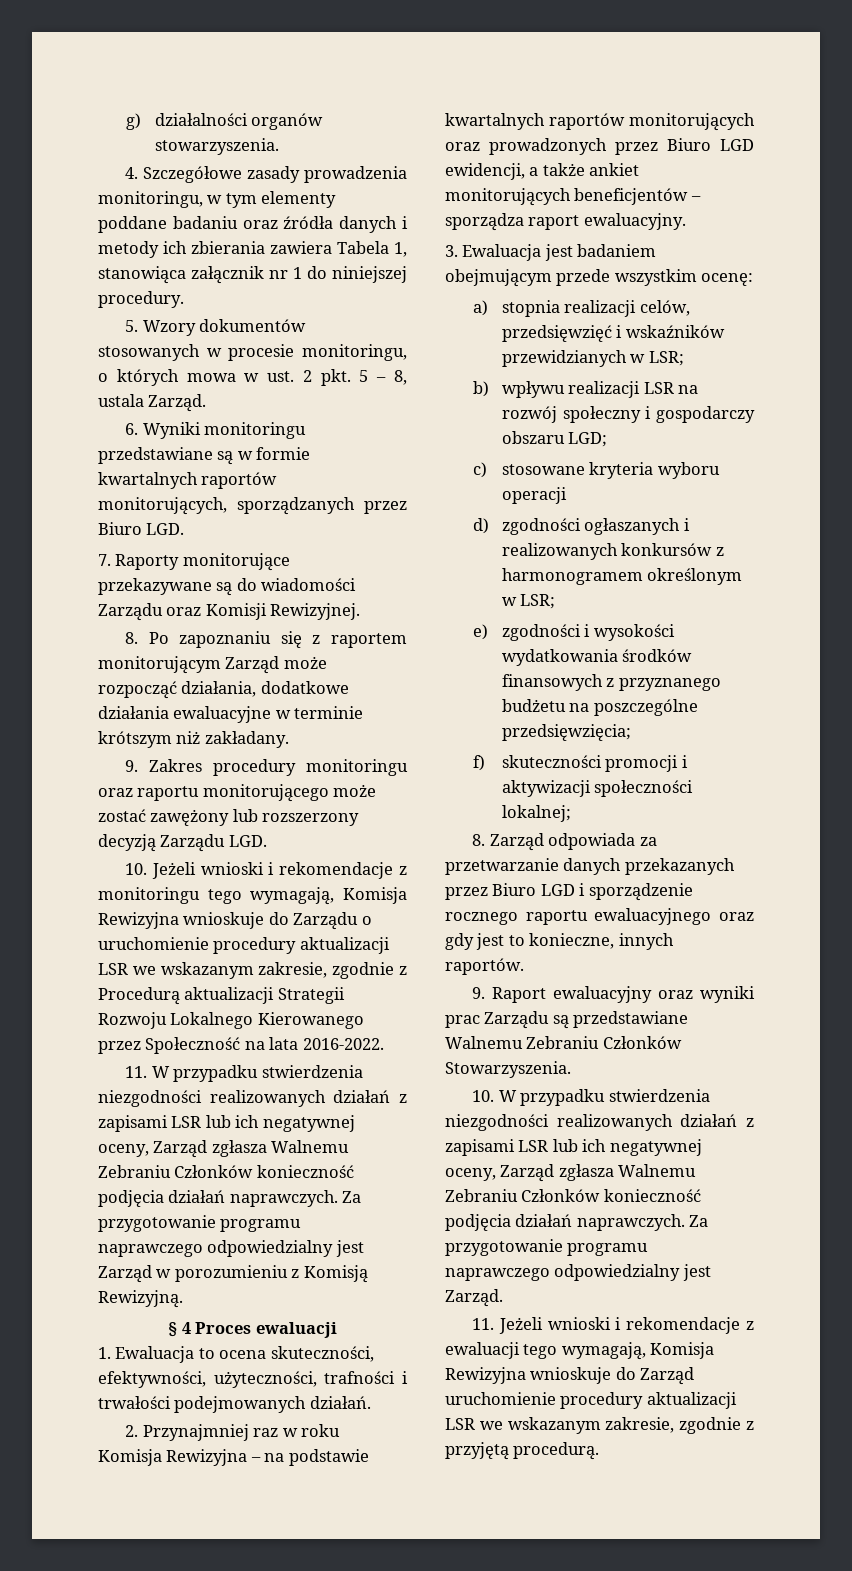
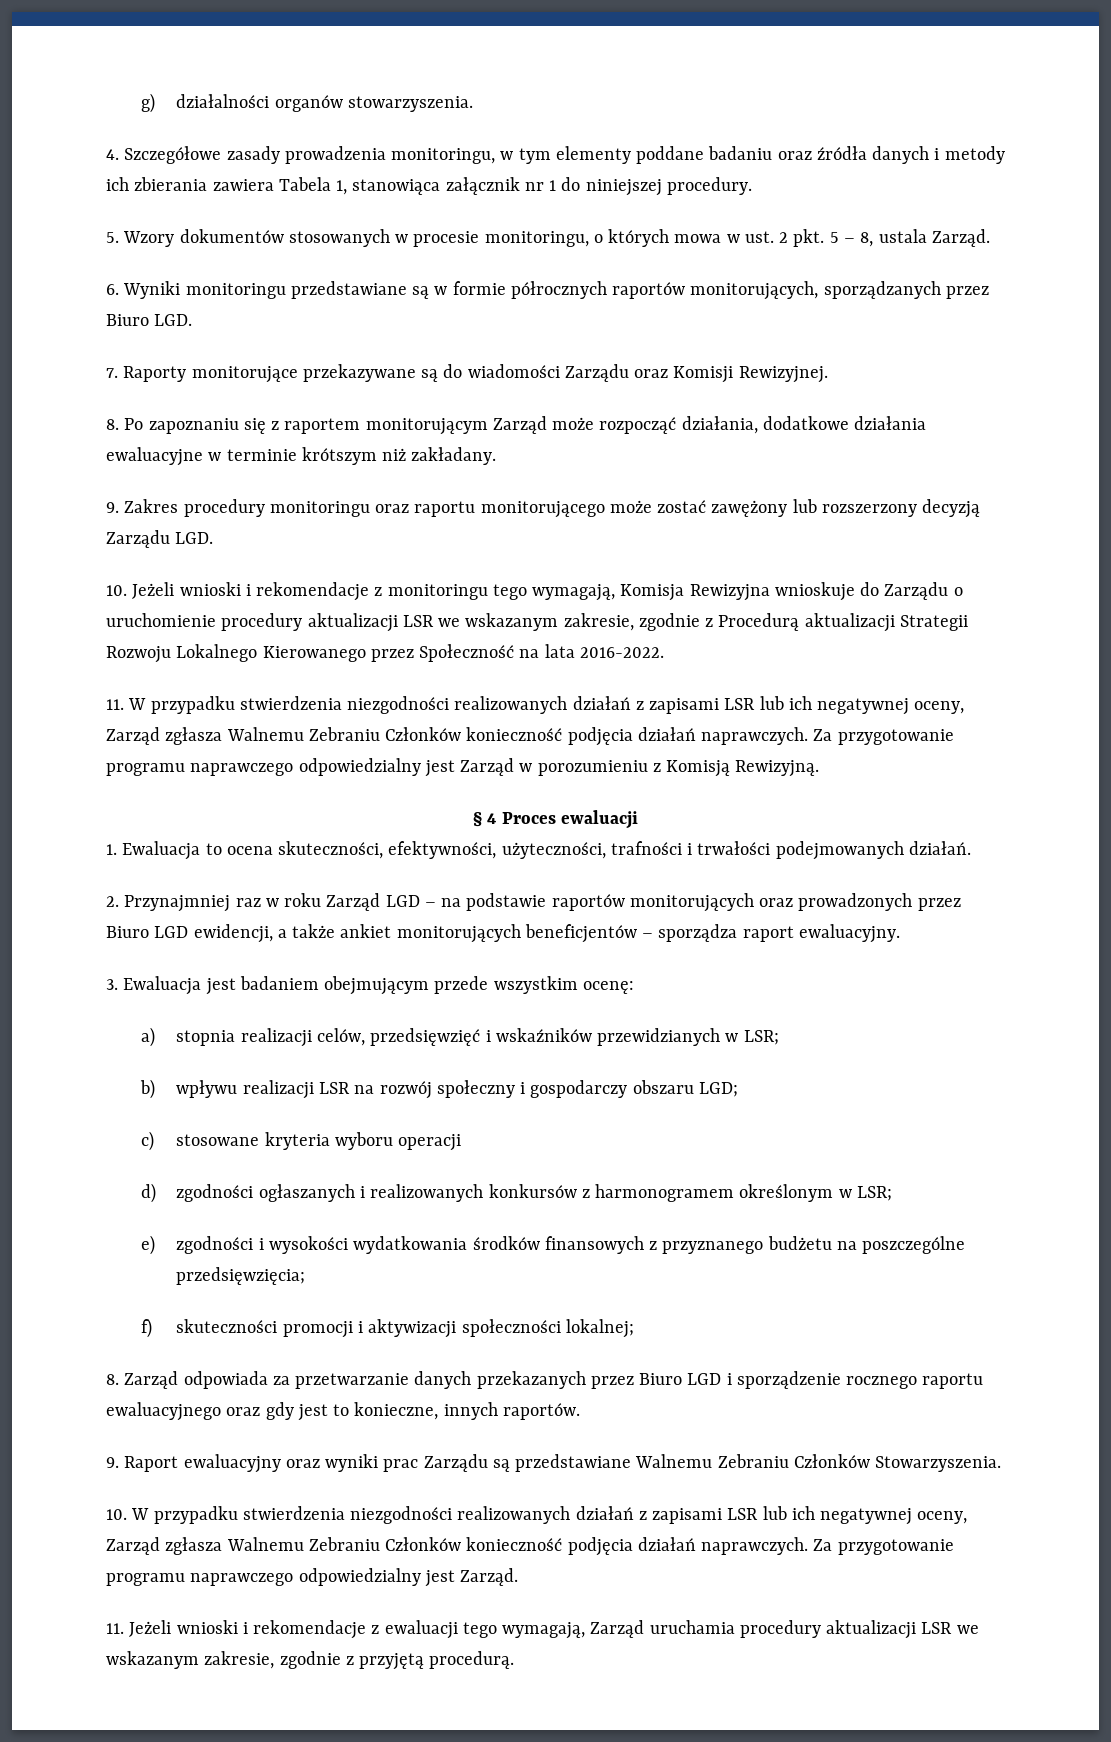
- 6. Wyniki monitoringu przedstawiane są w formie kwartalnych raportów monitorujących, sporządzanych przez Biuro LGD.
+ 6. Wyniki monitoringu przedstawiane są w formie półrocznych raportów monitorujących, sporządzanych przez Biuro LGD.
- 2. Przynajmniej raz w roku Komisja Rewizyjna – na podstawie kwartalnych raportów monitorujących oraz prowadzonych przez Biuro LGD ewidencji, a także ankiet monitorujących beneficjentów – sporządza raport ewaluacyjny.
+ 2. Przynajmniej raz w roku Zarząd LGD – na podstawie raportów monitorujących oraz prowadzonych przez Biuro LGD ewidencji, a także ankiet monitorujących beneficjentów – sporządza raport ewaluacyjny.
- 11. Jeżeli wnioski i rekomendacje z ewaluacji tego wymagają, Komisja Rewizyjna wnioskuje do Zarząd uruchomienie procedury aktualizacji LSR we wskazanym zakresie, zgodnie z przyjętą procedurą.
+ 11. Jeżeli wnioski i rekomendacje z ewaluacji tego wymagają, Zarząd uruchamia procedury aktualizacji LSR we wskazanym zakresie, zgodnie z przyjętą procedurą.

